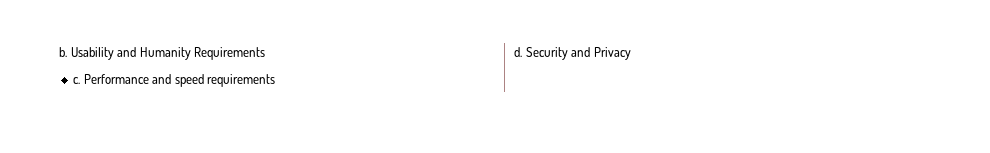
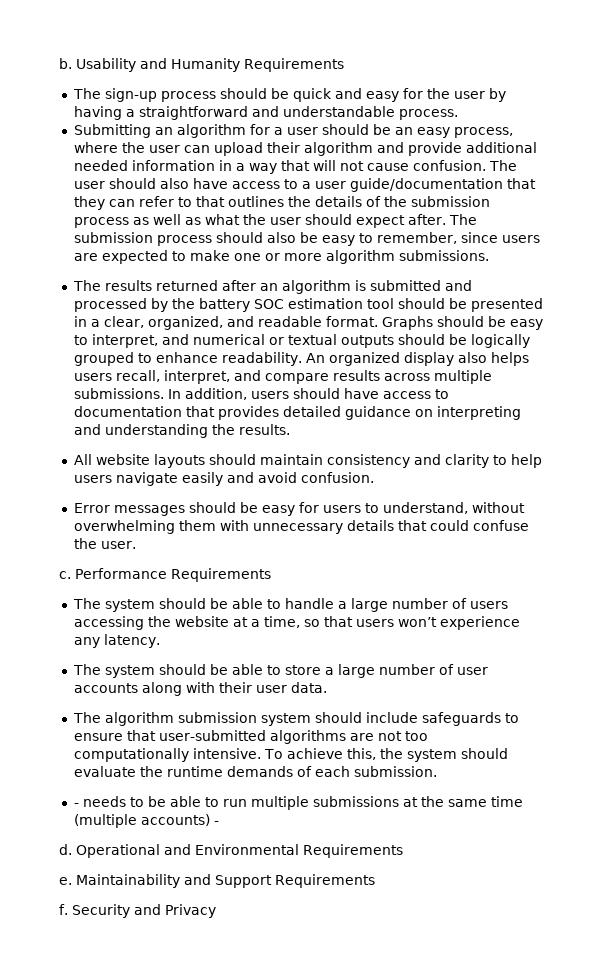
- c. Performance and speed requirements
- d.
+ The sign-up process should be quick and easy for the user by having a straightforward and understandable process.
+ Submitting an algorithm for a user should be an easy process, where the user can upload their algorithm and provide additional needed information in a way that will not cause confusion. The user should also have access to a user guide/documentation that they can refer to that outlines the details of the submission process as well as what the user should expect after. The submission process should also be easy to remember, since users are expected to make one or more algorithm submissions.
+ The results returned after an algorithm is submitted and processed by the battery SOC estimation tool should be presented in a clear, organized, and readable format. Graphs should be easy to interpret, and numerical or textual outputs should be logically grouped to enhance readability. An organized display also helps users recall, interpret, and compare results across multiple submissions. In addition, users should have access to documentation that provides detailed guidance on interpreting and understanding the results.
+ All website layouts should maintain consistency and clarity to help users navigate easily and avoid confusion.
+ Error messages should be easy for users to understand, without overwhelming them with unnecessary details that could confuse the user.
+ c. Performance Requirements
+ The system should be able to handle a large number of users accessing the website at a time, so that users won’t experience any latency.
+ The system should be able to store a large number of user accounts along with their user data.
+ The algorithm submission system should include safeguards to ensure that user-submitted algorithms are not too computationally intensive. To achieve this, the system should evaluate the runtime demands of each submission.
+ - needs to be able to run multiple submissions at the same time (multiple accounts) -
+ d. Operational and Environmental Requirements
+ e. Maintainability and Support Requirements
+ f.

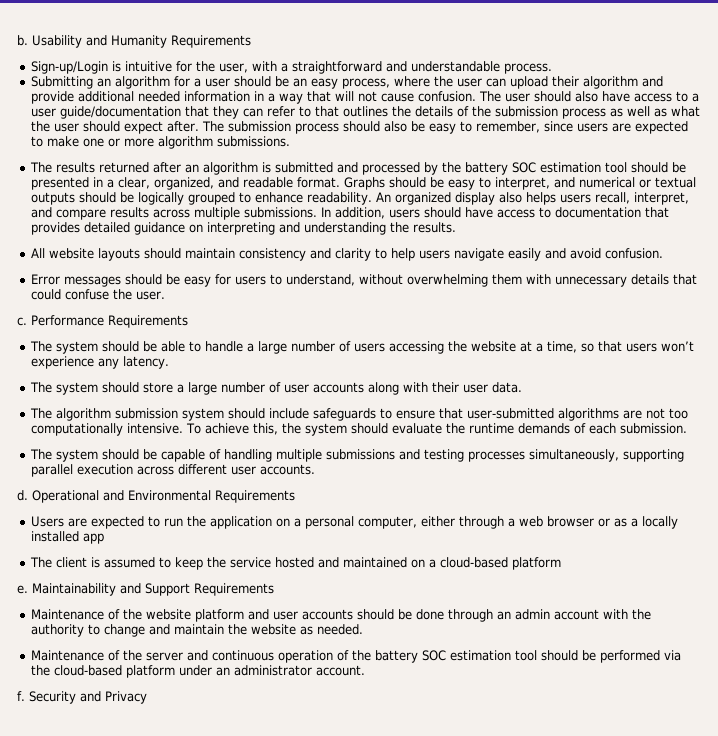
- The sign-up process should be quick and easy for the user by having a straightforward and understandable process.
+ Sign-up/Login is intuitive for the user, with a straightforward and understandable process.
- The system should be able to store a large number of user accounts along with their user data.
+ The system should store a large number of user accounts along with their user data.
- - needs to be able to run multiple submissions at the same time (multiple accounts) -
+ The system should be capable of handling multiple submissions and testing processes simultaneously, supporting parallel execution across different user accounts.
+ Users are expected to run the application on a personal computer, either through a web browser or as a locally installed app
+ The client is assumed to keep the service hosted and maintained on a cloud-based platform
+ Maintenance of the website platform and user accounts should be done through an admin account with the authority to change and maintain the website as needed.
+ Maintenance of the server and continuous operation of the battery SOC estimation tool should be performed via the cloud-based platform under an administrator account.

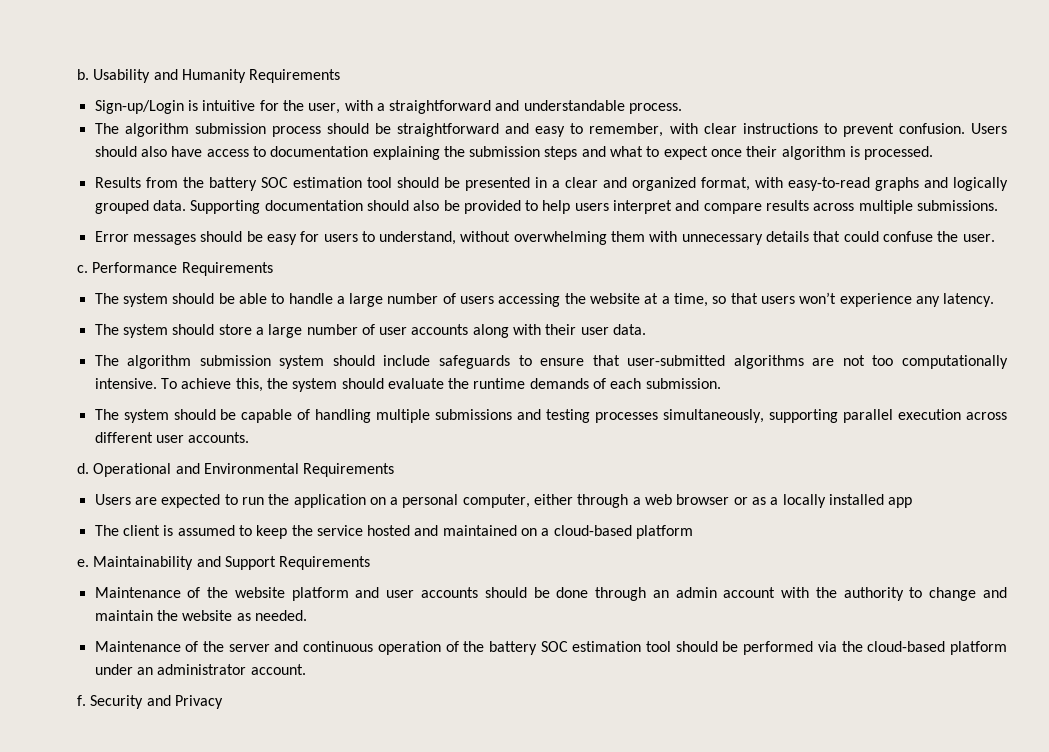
- Submitting an algorithm for a user should be an easy process, where the user can upload their algorithm and provide additional needed information in a way that will not cause confusion. The user should also have access to a user guide/documentation that they can refer to that outlines the details of the submission process as well as what the user should expect after. The submission process should also be easy to remember, since users are expected to make one or more algorithm submissions.
- The results returned after an algorithm is submitted and processed by the battery SOC estimation tool should be presented in a clear, organized, and readable format. Graphs should be easy to interpret, and numerical or textual outputs should be logically grouped to enhance readability. An organized display also helps users recall, interpret, and compare results across multiple submissions. In addition, users should have access to documentation that provides detailed guidance on interpreting and understanding the results.
- All website layouts should maintain consistency and clarity to help users navigate easily and avoid confusion.
+ The algorithm submission process should be straightforward and easy to remember, with clear instructions to prevent confusion. Users should also have access to documentation explaining the submission steps and what to expect once their algorithm is processed.
+ Results from the battery SOC estimation tool should be presented in a clear and organized format, with easy-to-read graphs and logically grouped data. Supporting documentation should also be provided to help users interpret and compare results across multiple submissions.

